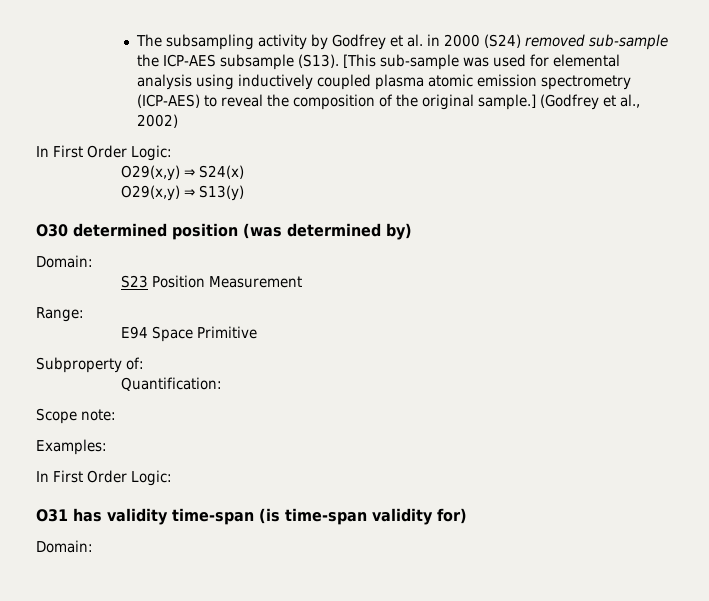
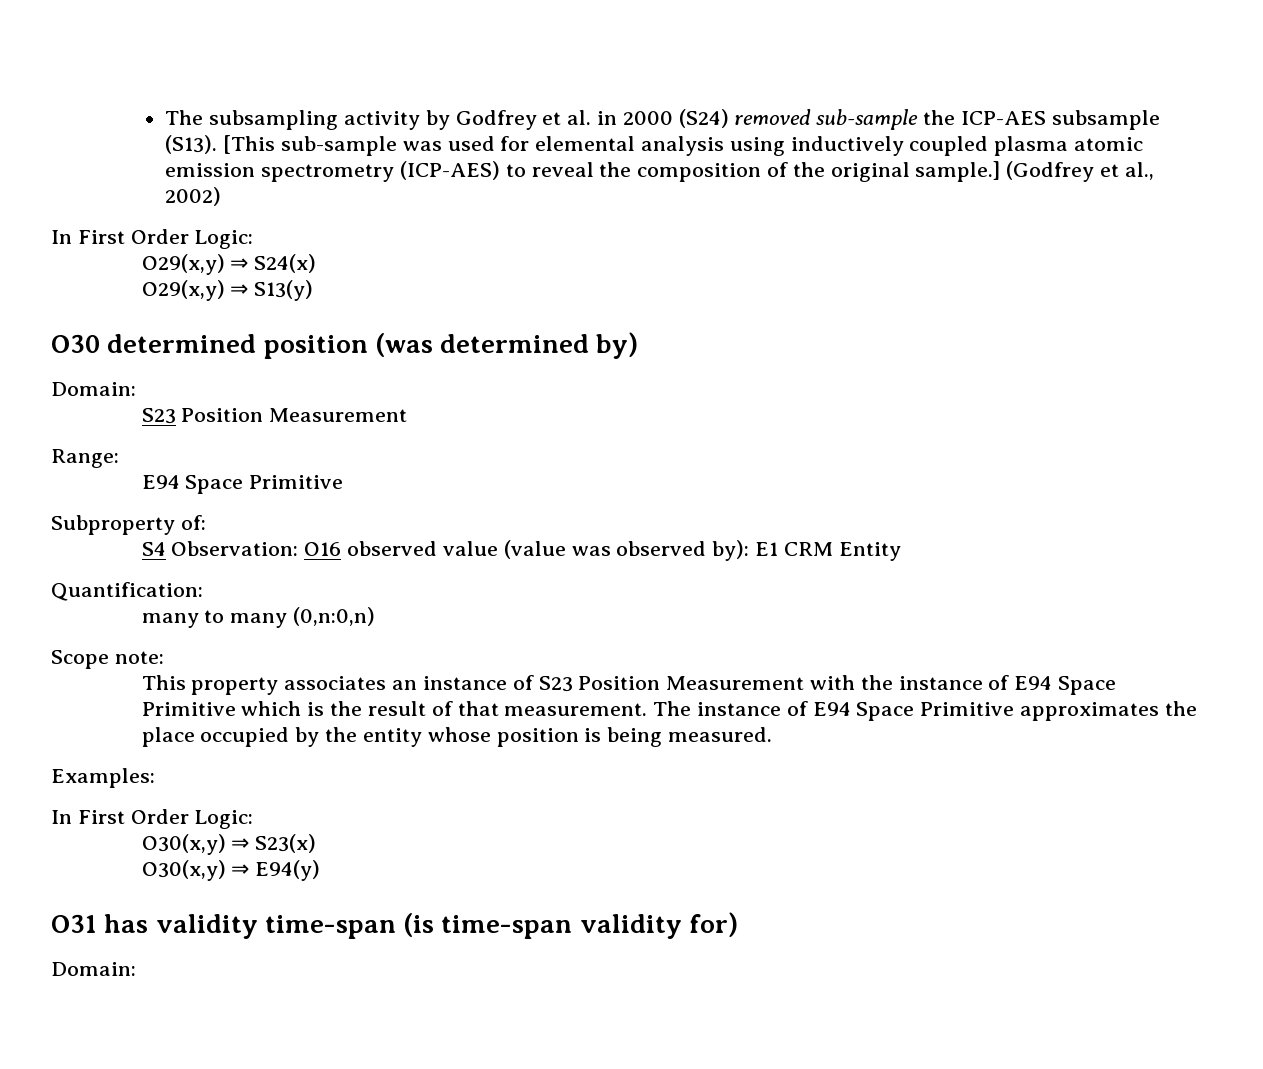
+ S4 Observation: O16 observed value (value was observed by): E1 CRM Entity
  Quantification:
+ many to many (0,n:0,n)
  Scope note:
+ This property associates an instance of S23 Position Measurement with the instance of E94 Space Primitive which is the result of that measurement. The instance of E94 Space Primitive approximates the place occupied by the entity whose position is being measured.
+ O30(x,y) ⇒ S23(x)
+ O30(x,y) ⇒ E94(y)

